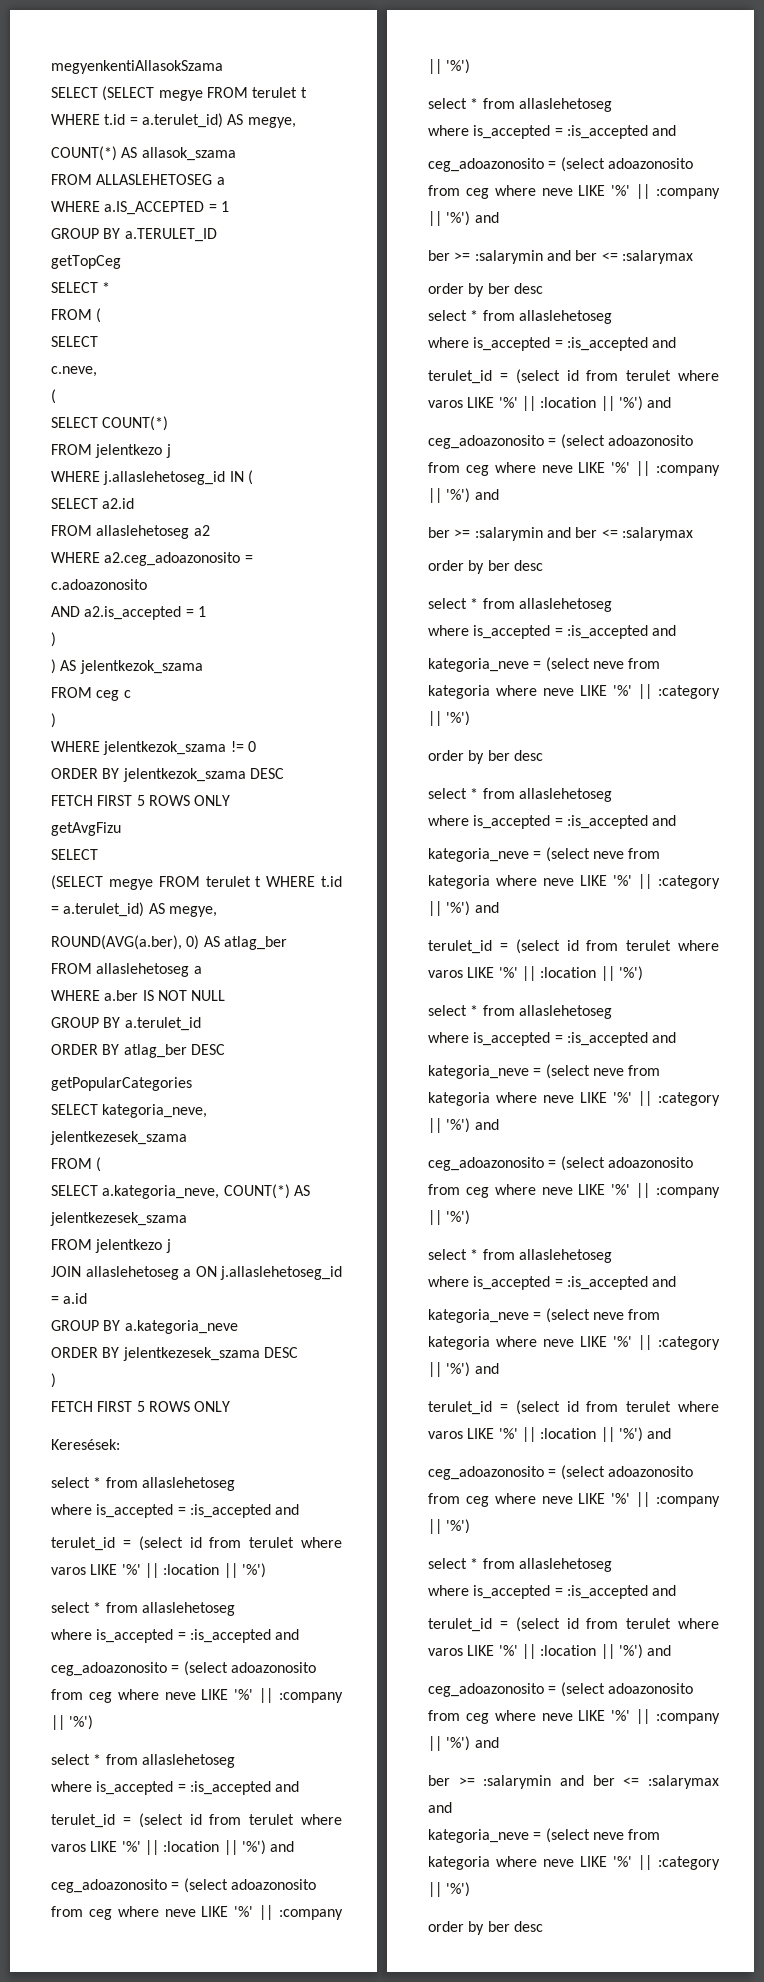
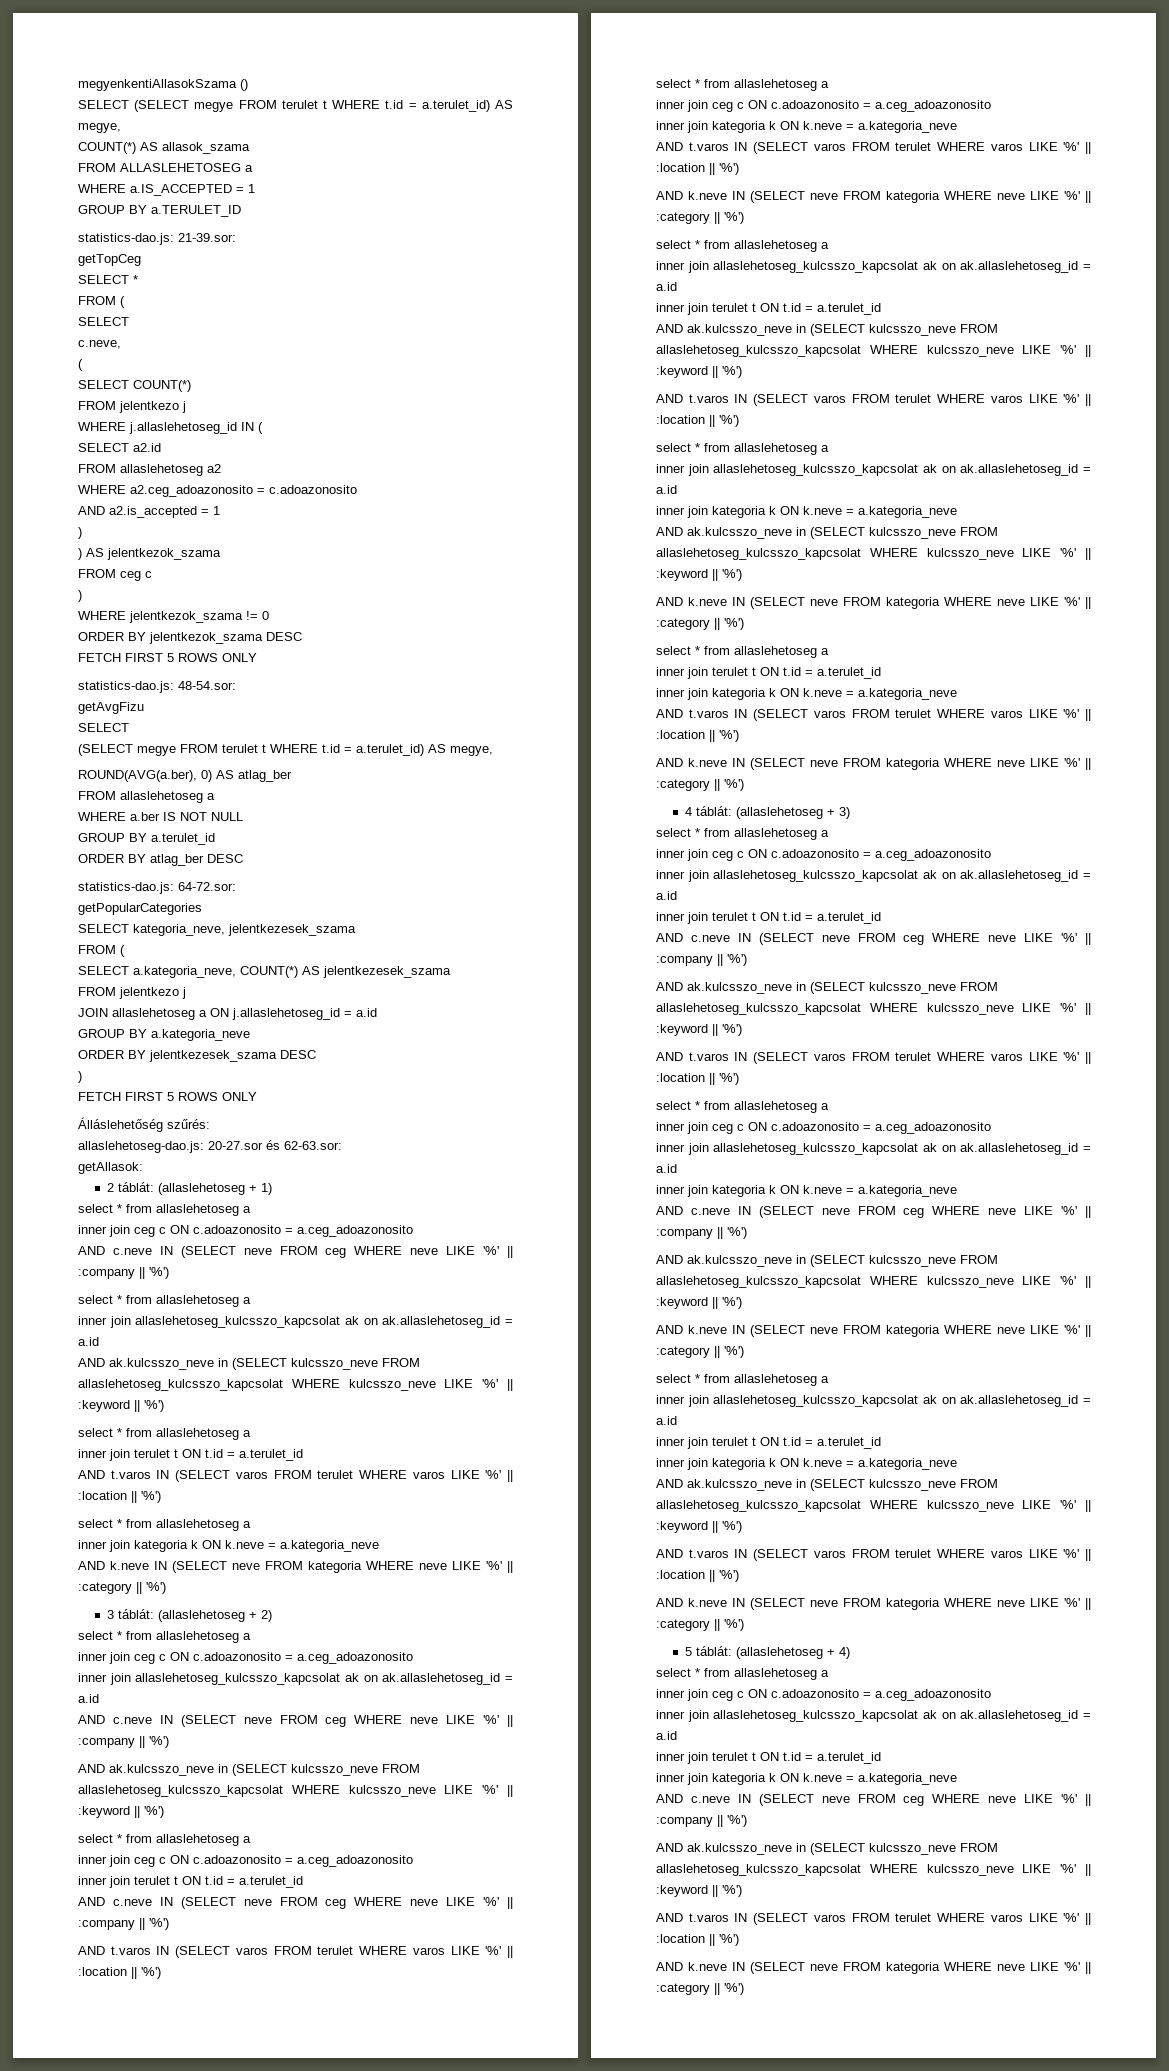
- megyenkentiAllasokSzama
+ megyenkentiAllasokSzama ()
+ statistics-dao.js: 21-39.sor:
+ statistics-dao.js: 48-54.sor:
+ statistics-dao.js: 64-72.sor:
- Keresések:
- select * from allaslehetoseg
- where is_accepted = :is_accepted and
- terulet_id = (select id from terulet where varos LIKE '%' || :location || '%')
- select * from allaslehetoseg
- where is_accepted = :is_accepted and
- ceg_adoazonosito = (select adoazonosito from ceg where neve LIKE '%' || :company || '%')
- select * from allaslehetoseg
- where is_accepted = :is_accepted and
- terulet_id = (select id from terulet where varos LIKE '%' || :location || '%') and
- ceg_adoazonosito = (select adoazonosito from ceg where neve LIKE '%' || :company || '%')
- select * from allaslehetoseg
- where is_accepted = :is_accepted and
- ceg_adoazonosito = (select adoazonosito from ceg where neve LIKE '%' || :company || '%') and
- ber >= :salarymin and ber <= :salarymax
- order by ber desc
- select * from allaslehetoseg
- where is_accepted = :is_accepted and
- terulet_id = (select id from terulet where varos LIKE '%' || :location || '%') and
- ceg_adoazonosito = (select adoazonosito from ceg where neve LIKE '%' || :company || '%') and
- ber >= :salarymin and ber <= :salarymax
- order by ber desc
- select * from allaslehetoseg
- where is_accepted = :is_accepted and
- kategoria_neve = (select neve from kategoria where neve LIKE '%' || :category || '%')
- order by ber desc
- select * from allaslehetoseg
- where is_accepted = :is_accepted and
- kategoria_neve = (select neve from kategoria where neve LIKE '%' || :category || '%') and
- terulet_id = (select id from terulet where varos LIKE '%' || :location || '%')
- select * from allaslehetoseg
- where is_accepted = :is_accepted and
- kategoria_neve = (select neve from kategoria where neve LIKE '%' || :category || '%') and
- ceg_adoazonosito = (select adoazonosito from ceg where neve LIKE '%' || :company || '%')
- select * from allaslehetoseg
- where is_accepted = :is_accepted and
- kategoria_neve = (select neve from kategoria where neve LIKE '%' || :category || '%') and
- terulet_id = (select id from terulet where varos LIKE '%' || :location || '%') and
- ceg_adoazonosito = (select adoazonosito from ceg where neve LIKE '%' || :company || '%')
- select * from allaslehetoseg
- where is_accepted = :is_accepted and
- terulet_id = (select id from terulet where varos LIKE '%' || :location || '%') and
- ceg_adoazonosito = (select adoazonosito from ceg where neve LIKE '%' || :company || '%') and
- ber >= :salarymin and ber <= :salarymax and
- kategoria_neve = (select neve from kategoria where neve LIKE '%' || :category || '%')
- order by ber desc
+ Álláslehetőség szűrés:
+ allaslehetoseg-dao.js: 20-27.sor és 62-63.sor:
+ getAllasok:
+ 2 táblát: (allaslehetoseg + 1)
+ select * from allaslehetoseg a
+ inner join ceg c ON c.adoazonosito = a.ceg_adoazonosito
+ AND c.neve IN (SELECT neve FROM ceg WHERE neve LIKE '%' || :company || '%')
+ select * from allaslehetoseg a
+ inner join allaslehetoseg_kulcsszo_kapcsolat ak on ak.allaslehetoseg_id = a.id
+ AND ak.kulcsszo_neve in (SELECT kulcsszo_neve FROM allaslehetoseg_kulcsszo_kapcsolat WHERE kulcsszo_neve LIKE '%' || :keyword || '%')
+ select * from allaslehetoseg a
+ inner join terulet t ON t.id = a.terulet_id
+ AND t.varos IN (SELECT varos FROM terulet WHERE varos LIKE '%' || :location || '%')
+ select * from allaslehetoseg a
+ inner join kategoria k ON k.neve = a.kategoria_neve
+ AND k.neve IN (SELECT neve FROM kategoria WHERE neve LIKE '%' || :category || '%')
+ 3 táblát: (allaslehetoseg + 2)
+ select * from allaslehetoseg a
+ inner join ceg c ON c.adoazonosito = a.ceg_adoazonosito
+ inner join allaslehetoseg_kulcsszo_kapcsolat ak on ak.allaslehetoseg_id = a.id
+ AND c.neve IN (SELECT neve FROM ceg WHERE neve LIKE '%' || :company || '%')
+ AND ak.kulcsszo_neve in (SELECT kulcsszo_neve FROM allaslehetoseg_kulcsszo_kapcsolat WHERE kulcsszo_neve LIKE '%' || :keyword || '%')
+ select * from allaslehetoseg a
+ inner join ceg c ON c.adoazonosito = a.ceg_adoazonosito
+ inner join terulet t ON t.id = a.terulet_id
+ AND c.neve IN (SELECT neve FROM ceg WHERE neve LIKE '%' || :company || '%')
+ AND t.varos IN (SELECT varos FROM terulet WHERE varos LIKE '%' || :location || '%')
+ select * from allaslehetoseg a
+ inner join ceg c ON c.adoazonosito = a.ceg_adoazonosito
+ inner join kategoria k ON k.neve = a.kategoria_neve
+ AND t.varos IN (SELECT varos FROM terulet WHERE varos LIKE '%' || :location || '%')
+ AND k.neve IN (SELECT neve FROM kategoria WHERE neve LIKE '%' || :category || '%')
+ select * from allaslehetoseg a
+ inner join allaslehetoseg_kulcsszo_kapcsolat ak on ak.allaslehetoseg_id = a.id
+ inner join terulet t ON t.id = a.terulet_id
+ AND ak.kulcsszo_neve in (SELECT kulcsszo_neve FROM allaslehetoseg_kulcsszo_kapcsolat WHERE kulcsszo_neve LIKE '%' || :keyword || '%')
+ AND t.varos IN (SELECT varos FROM terulet WHERE varos LIKE '%' || :location || '%')
+ select * from allaslehetoseg a
+ inner join allaslehetoseg_kulcsszo_kapcsolat ak on ak.allaslehetoseg_id = a.id
+ inner join kategoria k ON k.neve = a.kategoria_neve
+ AND ak.kulcsszo_neve in (SELECT kulcsszo_neve FROM allaslehetoseg_kulcsszo_kapcsolat WHERE kulcsszo_neve LIKE '%' || :keyword || '%')
+ AND k.neve IN (SELECT neve FROM kategoria WHERE neve LIKE '%' || :category || '%')
+ select * from allaslehetoseg a
+ inner join terulet t ON t.id = a.terulet_id
+ inner join kategoria k ON k.neve = a.kategoria_neve
+ AND t.varos IN (SELECT varos FROM terulet WHERE varos LIKE '%' || :location || '%')
+ AND k.neve IN (SELECT neve FROM kategoria WHERE neve LIKE '%' || :category || '%')
+ 4 táblát: (allaslehetoseg + 3)
+ select * from allaslehetoseg a
+ inner join ceg c ON c.adoazonosito = a.ceg_adoazonosito
+ inner join allaslehetoseg_kulcsszo_kapcsolat ak on ak.allaslehetoseg_id = a.id
+ inner join terulet t ON t.id = a.terulet_id
+ AND c.neve IN (SELECT neve FROM ceg WHERE neve LIKE '%' || :company || '%')
+ AND ak.kulcsszo_neve in (SELECT kulcsszo_neve FROM allaslehetoseg_kulcsszo_kapcsolat WHERE kulcsszo_neve LIKE '%' || :keyword || '%')
+ AND t.varos IN (SELECT varos FROM terulet WHERE varos LIKE '%' || :location || '%')
+ select * from allaslehetoseg a
+ inner join ceg c ON c.adoazonosito = a.ceg_adoazonosito
+ inner join allaslehetoseg_kulcsszo_kapcsolat ak on ak.allaslehetoseg_id = a.id
+ inner join kategoria k ON k.neve = a.kategoria_neve
+ AND c.neve IN (SELECT neve FROM ceg WHERE neve LIKE '%' || :company || '%')
+ AND ak.kulcsszo_neve in (SELECT kulcsszo_neve FROM allaslehetoseg_kulcsszo_kapcsolat WHERE kulcsszo_neve LIKE '%' || :keyword || '%')
+ AND k.neve IN (SELECT neve FROM kategoria WHERE neve LIKE '%' || :category || '%')
+ select * from allaslehetoseg a
+ inner join allaslehetoseg_kulcsszo_kapcsolat ak on ak.allaslehetoseg_id = a.id
+ inner join terulet t ON t.id = a.terulet_id
+ inner join kategoria k ON k.neve = a.kategoria_neve
+ AND ak.kulcsszo_neve in (SELECT kulcsszo_neve FROM allaslehetoseg_kulcsszo_kapcsolat WHERE kulcsszo_neve LIKE '%' || :keyword || '%')
+ AND t.varos IN (SELECT varos FROM terulet WHERE varos LIKE '%' || :location || '%')
+ AND k.neve IN (SELECT neve FROM kategoria WHERE neve LIKE '%' || :category || '%')
+ 5 táblát: (allaslehetoseg + 4)
+ select * from allaslehetoseg a
+ inner join ceg c ON c.adoazonosito = a.ceg_adoazonosito
+ inner join allaslehetoseg_kulcsszo_kapcsolat ak on ak.allaslehetoseg_id = a.id
+ inner join terulet t ON t.id = a.terulet_id
+ inner join kategoria k ON k.neve = a.kategoria_neve
+ AND c.neve IN (SELECT neve FROM ceg WHERE neve LIKE '%' || :company || '%')
+ AND ak.kulcsszo_neve in (SELECT kulcsszo_neve FROM allaslehetoseg_kulcsszo_kapcsolat WHERE kulcsszo_neve LIKE '%' || :keyword || '%')
+ AND t.varos IN (SELECT varos FROM terulet WHERE varos LIKE '%' || :location || '%')
+ AND k.neve IN (SELECT neve FROM kategoria WHERE neve LIKE '%' || :category || '%')

